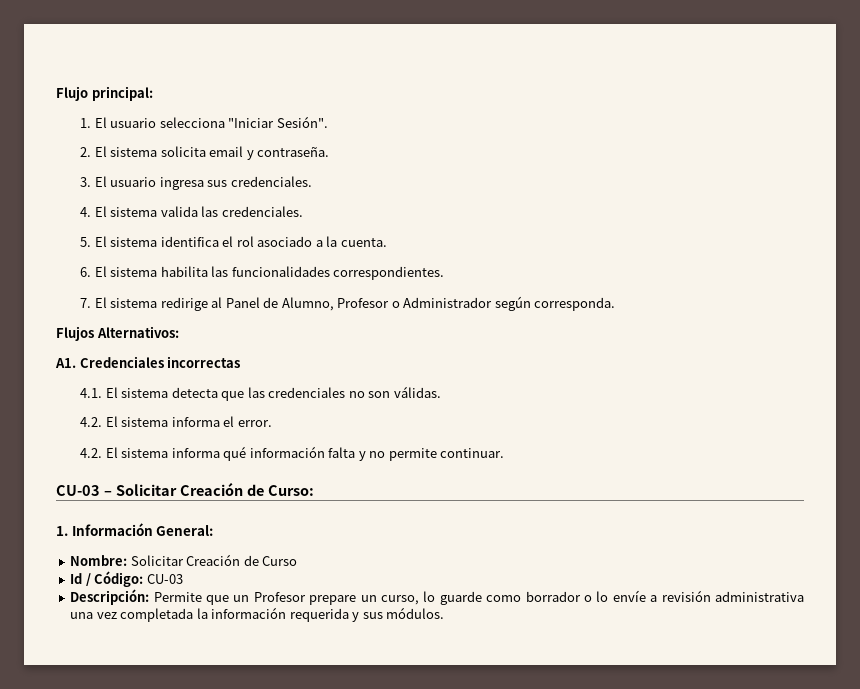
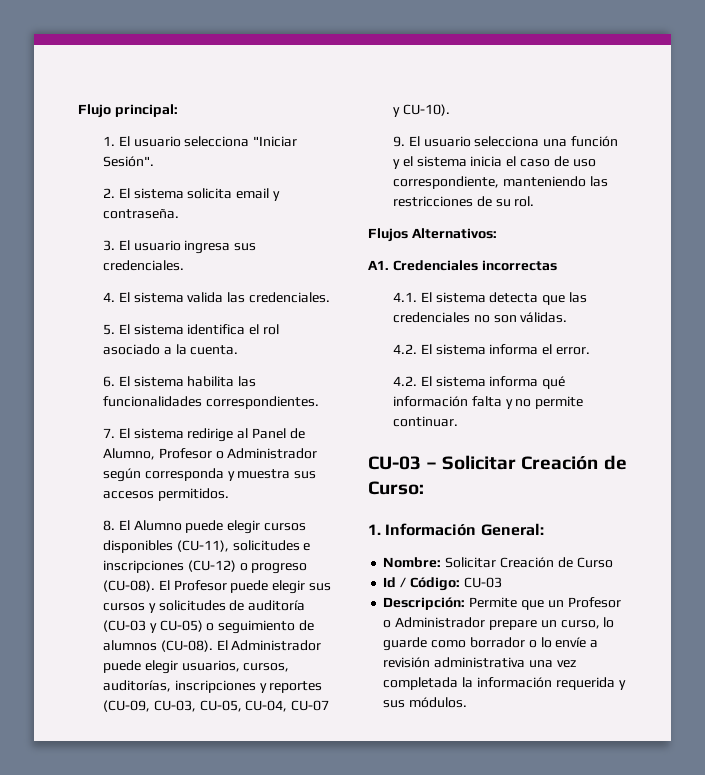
- 7. El sistema redirige al Panel de Alumno, Profesor o Administrador según corresponda.
+ 7. El sistema redirige al Panel de Alumno, Profesor o Administrador según corresponda y muestra sus accesos permitidos.
+ 8. El Alumno puede elegir cursos disponibles (CU-11), solicitudes e inscripciones (CU-12) o progreso (CU-08). El Profesor puede elegir sus cursos y solicitudes de auditoría (CU-03 y CU-05) o seguimiento de alumnos (CU-08). El Administrador puede elegir usuarios, cursos, auditorías, inscripciones y reportes (CU-09, CU-03, CU-05, CU-04, CU-07 y CU-10).
+ 9. El usuario selecciona una función y el sistema inicia el caso de uso correspondiente, manteniendo las restricciones de su rol.
- Descripción: Permite que un Profesor prepare un curso, lo guarde como borrador o lo envíe a revisión administrativa una vez completada la información requerida y sus módulos.
+ Descripción: Permite que un Profesor o Administrador prepare un curso, lo guarde como borrador o lo envíe a revisión administrativa una vez completada la información requerida y sus módulos.

